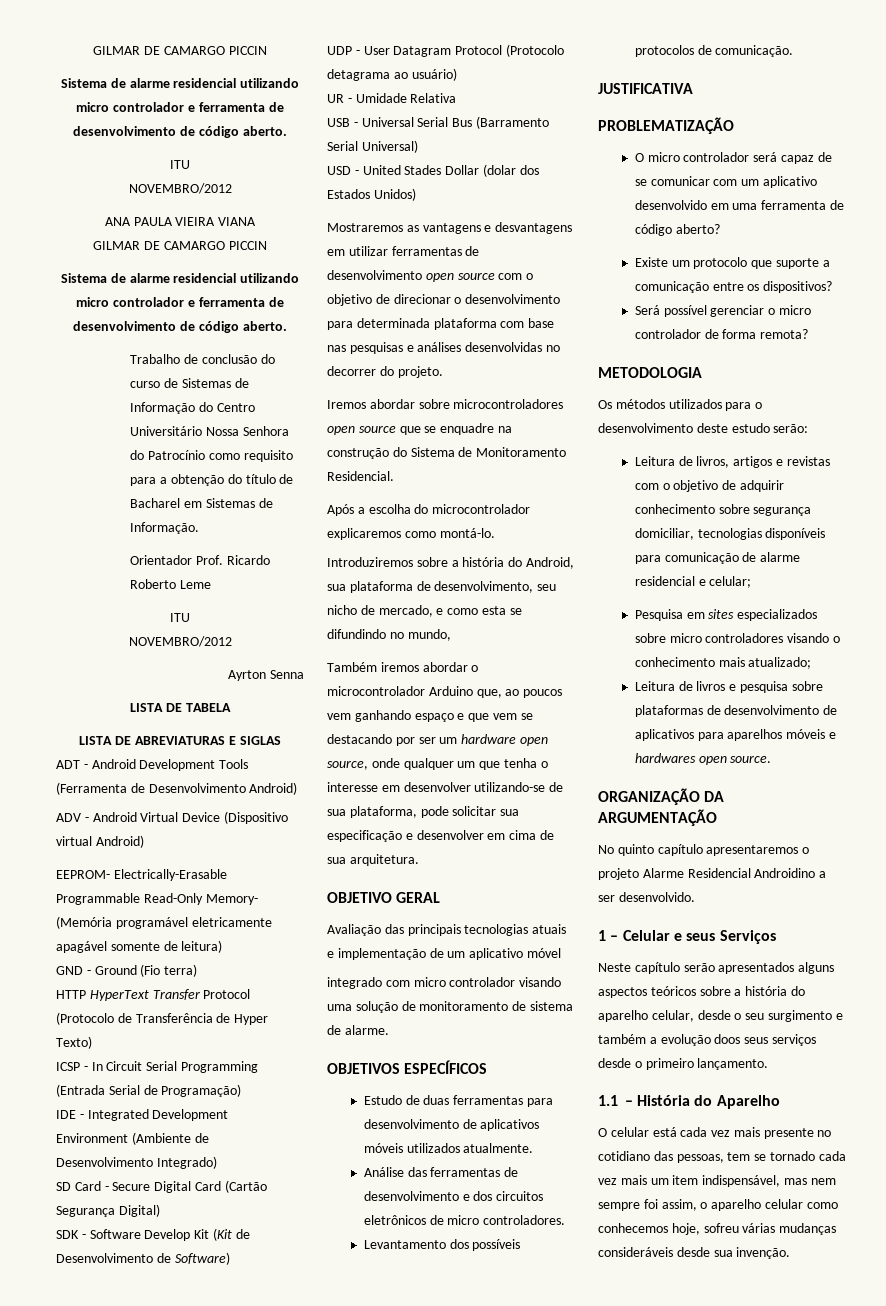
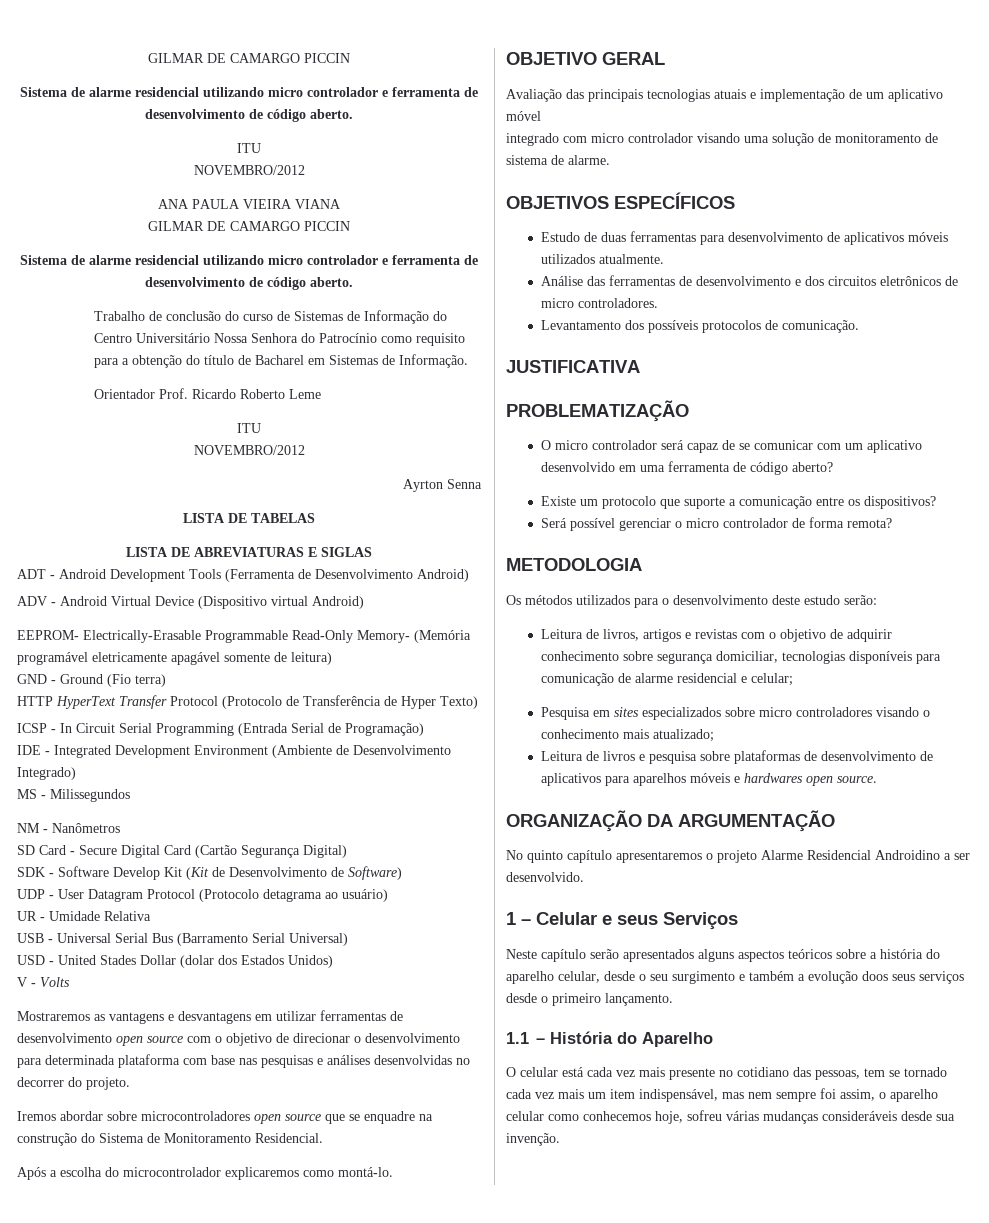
- LISTA DE TABELA
+ LISTA DE TABELAS
+ MS - Milissegundos
+ NM - Nanômetros
+ V - Volts
- Introduziremos sobre a história do Android, sua plataforma de desenvolvimento, seu nicho de mercado, e como esta se difundindo no mundo,
- Também iremos abordar o microcontrolador Arduino que, ao poucos vem ganhando espaço e que vem se destacando por ser um hardware open source, onde qualquer um que tenha o interesse em desenvolver utilizando-se de sua plataforma, pode solicitar sua especificação e desenvolver em cima de sua arquitetura.

